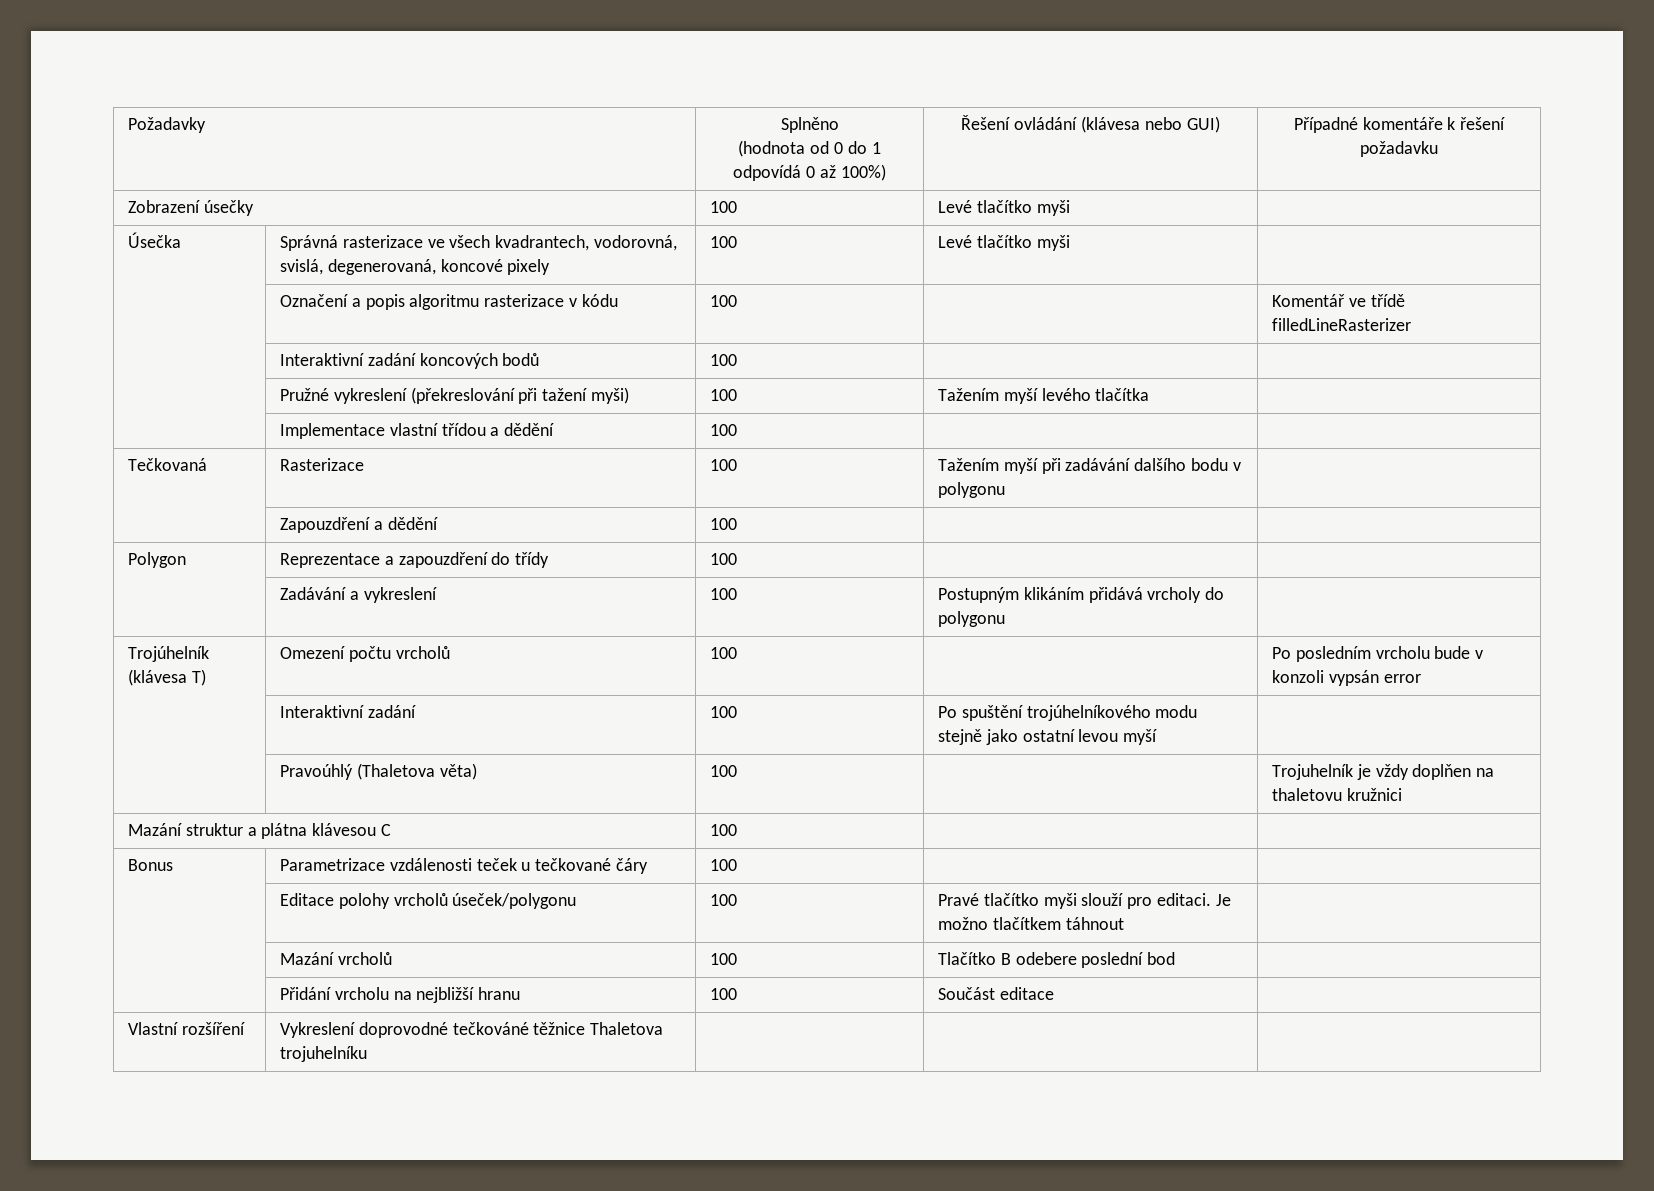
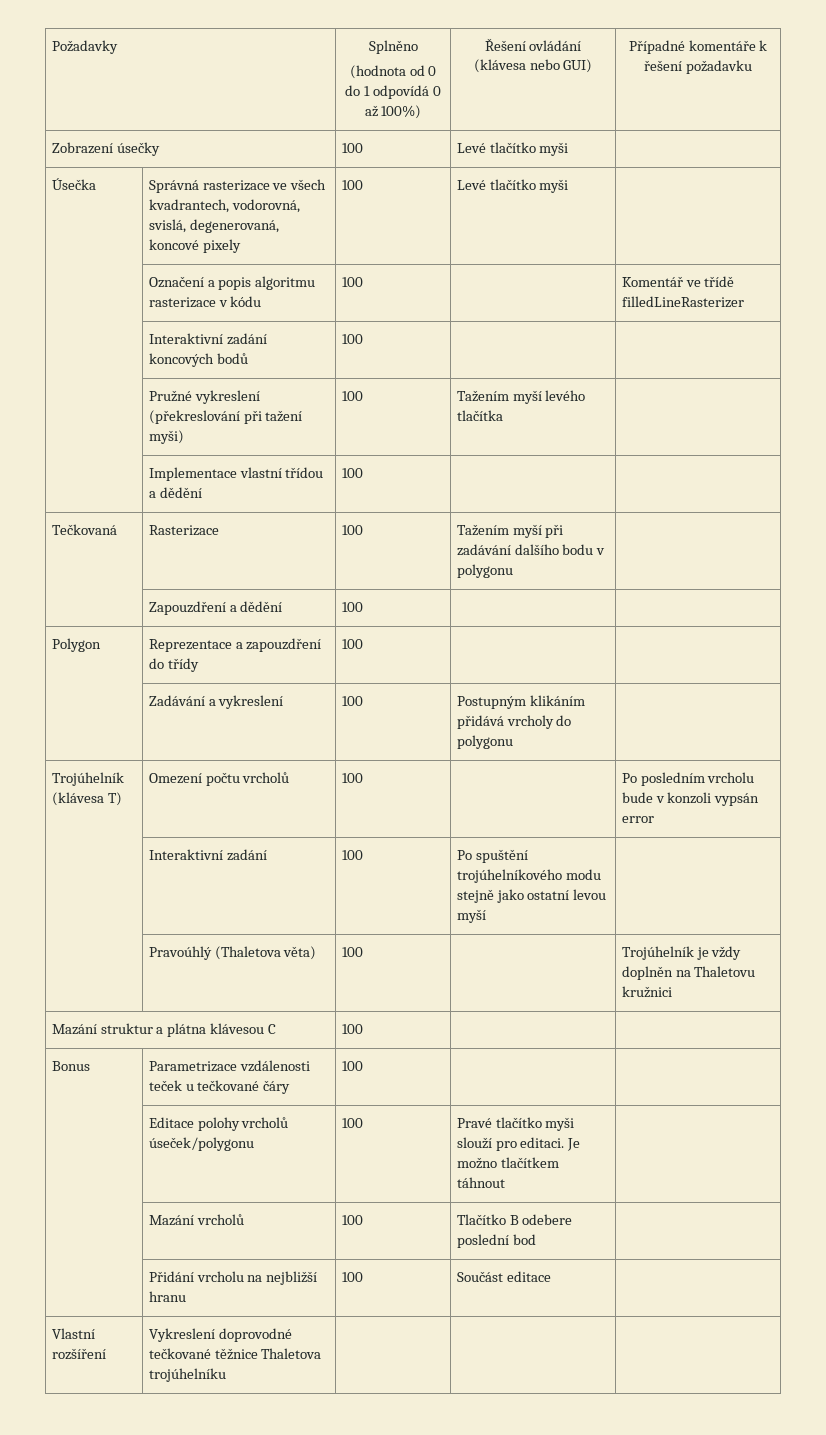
- | Pravoúhlý (Thaletova věta) | 100 | | Trojuhelník je vždy doplňen na thaletovu kružnici
+ | Pravoúhlý (Thaletova věta) | 100 | | Trojúhelník je vždy doplněn na Thaletovu kružnici
- Vlastní rozšíření | Vykreslení doprovodné tečkováné těžnice Thaletova trojuhelníku | | |
+ Vlastní rozšíření | Vykreslení doprovodné tečkované těžnice Thaletova trojúhelníku | | |

